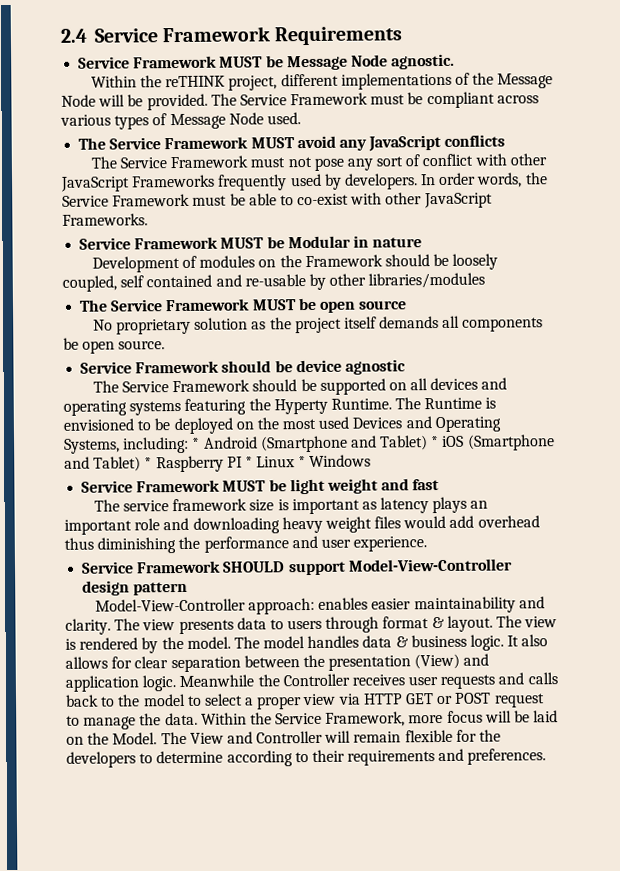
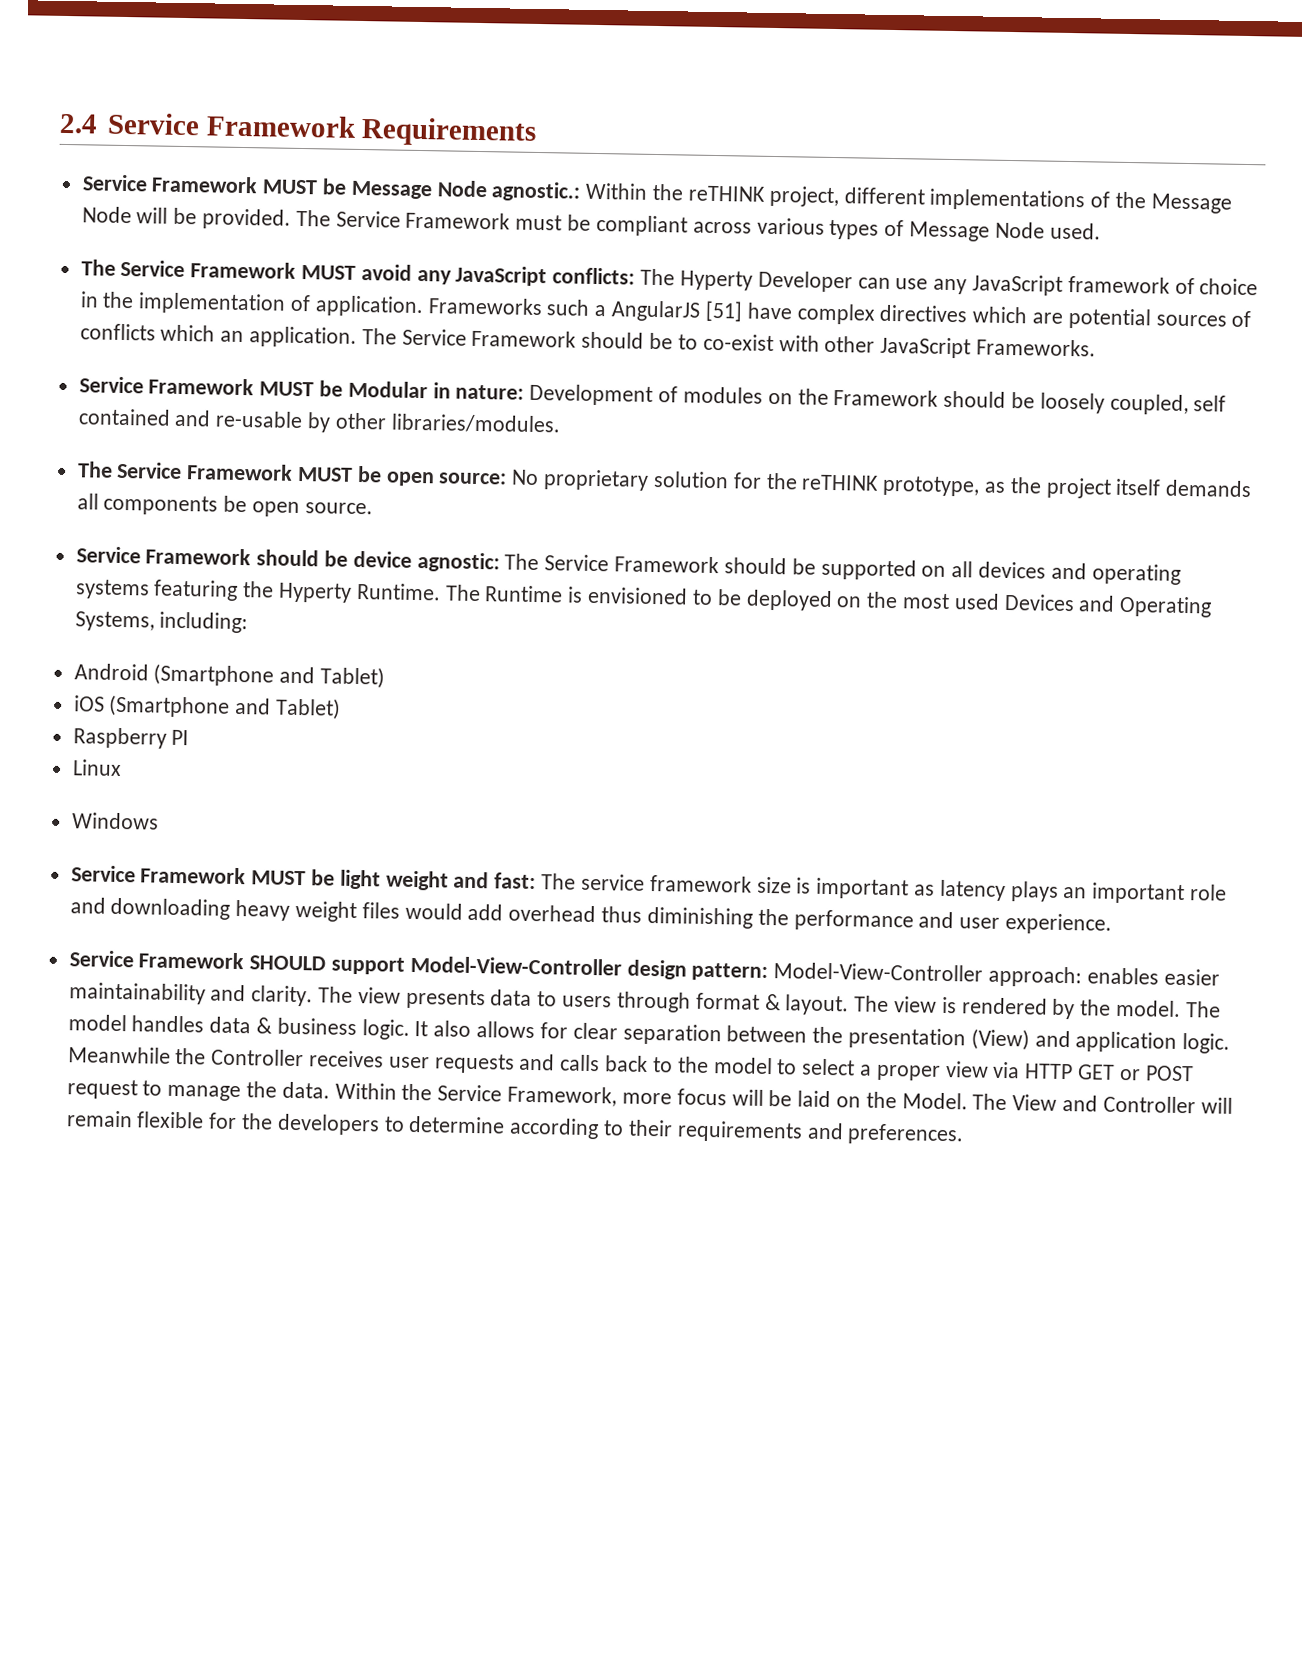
- Service Framework MUST be Message Node agnostic.
- Within the reTHINK project, different implementations of the Message Node will be provided.
+ Service Framework MUST be Message Node agnostic.: Within the reTHINK project, different implementations of the Message Node will be provided.
- The Service Framework MUST avoid any JavaScript conflicts
- The Service Framework must not pose any sort of conflict with other JavaScript Frameworks frequently used by developers. In order words, the Service Framework must be able to co-exist with other JavaScript Frameworks.
+ The Service Framework MUST avoid any JavaScript conflicts: The Hyperty Developer can use any JavaScript framework of choice in the implementation of application. Frameworks such a AngularJS [51] have complex directives which are potential sources of conflicts which an application. The Service Framework should be to co-exist with other JavaScript Frameworks.
- Service Framework MUST be Modular in nature
- Development of modules on the Framework should be loosely coupled, self contained and re-usable by other libraries/modules
+ Service Framework MUST be Modular in nature: Development of modules on the Framework should be loosely coupled, self contained and re-usable by other libraries/modules.
- The Service Framework MUST be open source
- No proprietary solution as the project itself demands all components be open source.
+ The Service Framework MUST be open source: No proprietary solution for the reTHINK prototype, as the project itself demands all components be open source.
- Service Framework should be device agnostic
- The Service Framework should be supported on all devices and operating systems featuring the Hyperty Runtime.
+ Service Framework should be device agnostic: The Service Framework should be supported on all devices and operating systems featuring the Hyperty Runtime.
- The Runtime is envisioned to be deployed on the most used Devices and Operating Systems, including: * Android (Smartphone and Tablet) * iOS (Smartphone and Tablet) * Raspberry PI * Linux * Windows
+ The Runtime is envisioned to be deployed on the most used Devices and Operating Systems, including:
+ Android (Smartphone and Tablet)
+ iOS (Smartphone and Tablet)
+ Raspberry PI
+ Linux
+ Windows
- Service Framework MUST be light weight and fast
- The service framework size is important as latency plays an important role and downloading heavy weight files would add overhead thus diminishing the performance and user experience.
+ Service Framework MUST be light weight and fast: The service framework size is important as latency plays an important role and downloading heavy weight files would add overhead thus diminishing the performance and user experience.
- Service Framework SHOULD support Model-View-Controller design pattern
- Model-View-Controller approach: enables easier maintainability and clarity.
+ Service Framework SHOULD support Model-View-Controller design pattern: Model-View-Controller approach: enables easier maintainability and clarity.

